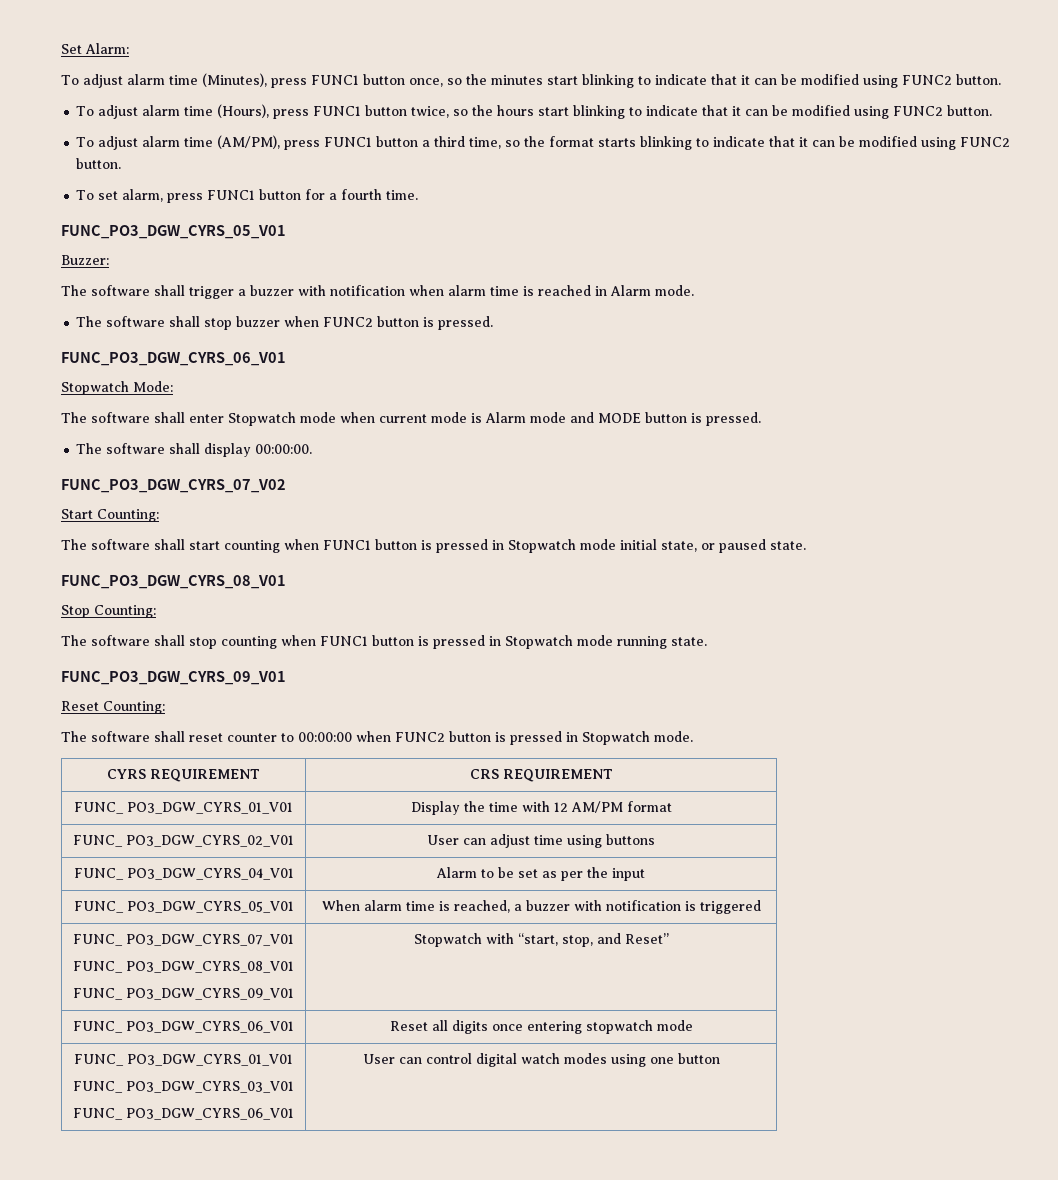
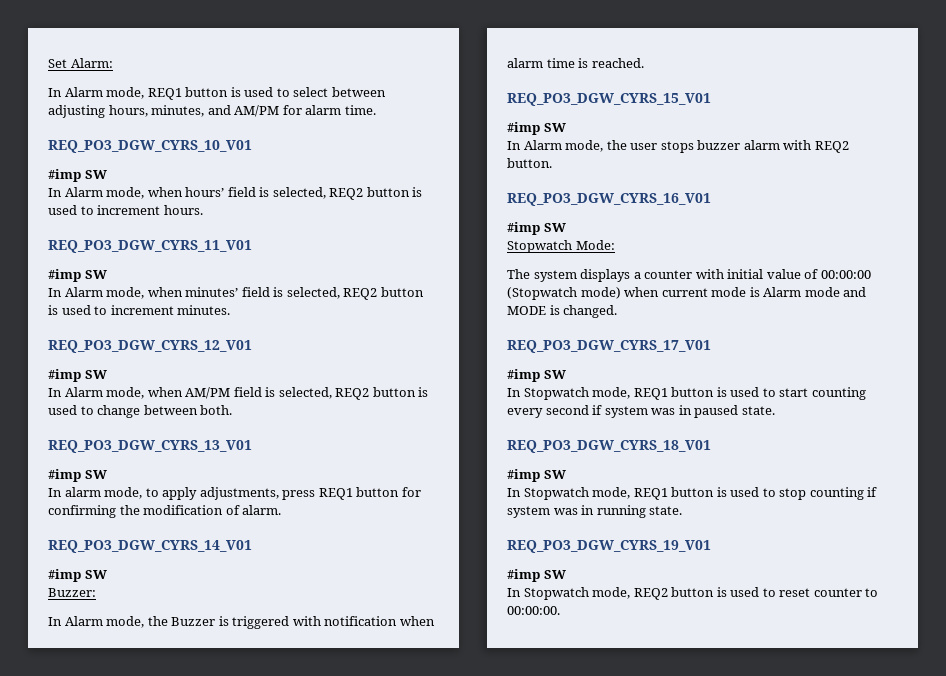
- To adjust alarm time (Minutes), press FUNC1 button once, so the minutes start blinking to indicate that it can be modified using FUNC2 button.
- To adjust alarm time (Hours), press FUNC1 button twice, so the hours start blinking to indicate that it can be modified using FUNC2 button.
- To adjust alarm time (AM/PM), press FUNC1 button a third time, so the format starts blinking to indicate that it can be modified using FUNC2 button.
- To set alarm, press FUNC1 button for a fourth time.
- FUNC_PO3_DGW_CYRS_05_V01
+ In Alarm mode, REQ1 button is used to select between adjusting hours, minutes, and AM/PM for alarm time.
+ REQ_PO3_DGW_CYRS_10_V01
+ #imp SW
+ In Alarm mode, when hours’ field is selected, REQ2 button is used to increment hours.
+ REQ_PO3_DGW_CYRS_11_V01
+ #imp SW
+ In Alarm mode, when minutes’ field is selected, REQ2 button is used to increment minutes.
+ REQ_PO3_DGW_CYRS_12_V01
+ #imp SW
+ In Alarm mode, when AM/PM field is selected, REQ2 button is used to change between both.
+ REQ_PO3_DGW_CYRS_13_V01
+ #imp SW
+ In alarm mode, to apply adjustments, press REQ1 button for confirming the modification of alarm.
+ REQ_PO3_DGW_CYRS_14_V01
+ #imp SW
  Buzzer:
- The software shall trigger a buzzer with notification when alarm time is reached in Alarm mode.
- The software shall stop buzzer when FUNC2 button is pressed.
- FUNC_PO3_DGW_CYRS_06_V01
+ In Alarm mode, the Buzzer is triggered with notification when alarm time is reached.
+ REQ_PO3_DGW_CYRS_15_V01
+ #imp SW
+ In Alarm mode, the user stops buzzer alarm with REQ2 button.
+ REQ_PO3_DGW_CYRS_16_V01
+ #imp SW
  Stopwatch Mode:
- The software shall enter Stopwatch mode when current mode is Alarm mode and MODE button is pressed.
- The software shall display 00:00:00.
- FUNC_PO3_DGW_CYRS_07_V02
- Start Counting:
- The software shall start counting when FUNC1 button is pressed in Stopwatch mode initial state, or paused state.
- FUNC_PO3_DGW_CYRS_08_V01
- Stop Counting:
- The software shall stop counting when FUNC1 button is pressed in Stopwatch mode running state.
- FUNC_PO3_DGW_CYRS_09_V01
- Reset Counting:
- The software shall reset counter to 00:00:00 when FUNC2 button is pressed in Stopwatch mode.
- CYRS REQUIREMENT | CRS REQUIREMENT
- FUNC_ PO3_DGW_CYRS_01_V01 | Display the time with 12 AM/PM format
- FUNC_ PO3_DGW_CYRS_02_V01 | User can adjust time using buttons
- FUNC_ PO3_DGW_CYRS_04_V01 | Alarm to be set as per the input
- FUNC_ PO3_DGW_CYRS_05_V01 | When alarm time is reached, a buzzer with notification is triggered
- FUNC_ PO3_DGW_CYRS_07_V01
- FUNC_ PO3_DGW_CYRS_08_V01
- FUNC_ PO3_DGW_CYRS_09_V01 | Stopwatch with “start, stop, and Reset”
- FUNC_ PO3_DGW_CYRS_06_V01 | Reset all digits once entering stopwatch mode
- FUNC_ PO3_DGW_CYRS_01_V01
- FUNC_ PO3_DGW_CYRS_03_V01
- FUNC_ PO3_DGW_CYRS_06_V01 | User can control digital watch modes using one button
+ The system displays a counter with initial value of 00:00:00 (Stopwatch mode) when current mode is Alarm mode and MODE is changed.
+ REQ_PO3_DGW_CYRS_17_V01
+ #imp SW
+ In Stopwatch mode, REQ1 button is used to start counting every second if system was in paused state.
+ REQ_PO3_DGW_CYRS_18_V01
+ #imp SW
+ In Stopwatch mode, REQ1 button is used to stop counting if system was in running state.
+ REQ_PO3_DGW_CYRS_19_V01
+ #imp SW
+ In Stopwatch mode, REQ2 button is used to reset counter to 00:00:00.

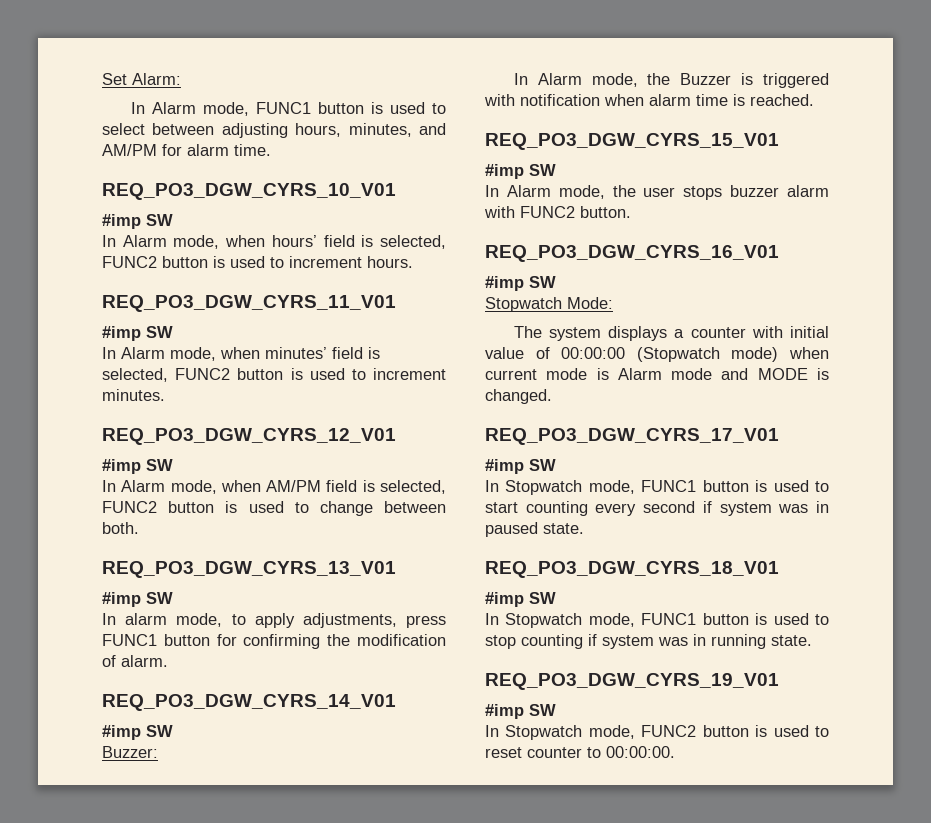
- In Alarm mode, REQ1 button is used to select between adjusting hours, minutes, and AM/PM for alarm time.
+ In Alarm mode, FUNC1 button is used to select between adjusting hours, minutes, and AM/PM for alarm time.
- In Alarm mode, when hours’ field is selected, REQ2 button is used to increment hours.
+ In Alarm mode, when hours’ field is selected, FUNC2 button is used to increment hours.
- In Alarm mode, when minutes’ field is selected, REQ2 button is used to increment minutes.
+ In Alarm mode, when minutes’ field is selected, FUNC2 button is used to increment minutes.
- In Alarm mode, when AM/PM field is selected, REQ2 button is used to change between both.
+ In Alarm mode, when AM/PM field is selected, FUNC2 button is used to change between both.
- In alarm mode, to apply adjustments, press REQ1 button for confirming the modification of alarm.
+ In alarm mode, to apply adjustments, press FUNC1 button for confirming the modification of alarm.
- In Alarm mode, the user stops buzzer alarm with REQ2 button.
+ In Alarm mode, the user stops buzzer alarm with FUNC2 button.
- In Stopwatch mode, REQ1 button is used to start counting every second if system was in paused state.
+ In Stopwatch mode, FUNC1 button is used to start counting every second if system was in paused state.
- In Stopwatch mode, REQ1 button is used to stop counting if system was in running state.
+ In Stopwatch mode, FUNC1 button is used to stop counting if system was in running state.
- In Stopwatch mode, REQ2 button is used to reset counter to 00:00:00.
+ In Stopwatch mode, FUNC2 button is used to reset counter to 00:00:00.

